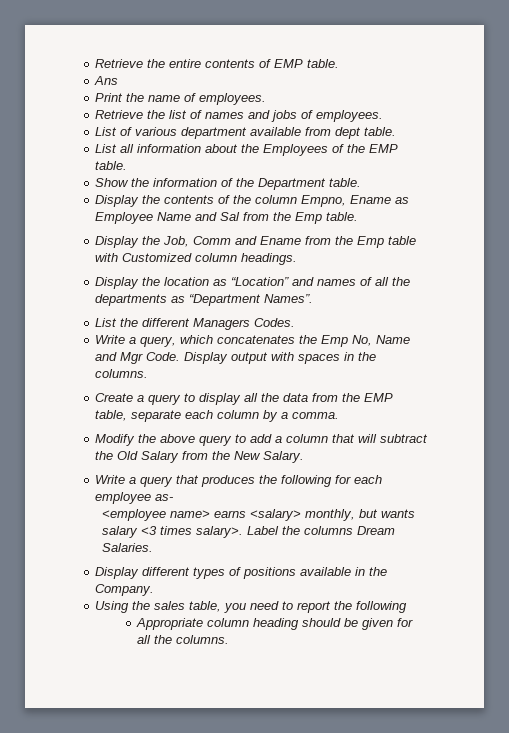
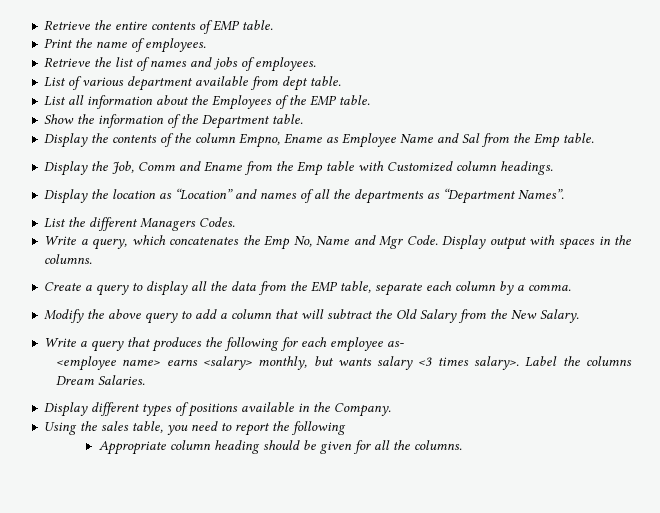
- Ans

